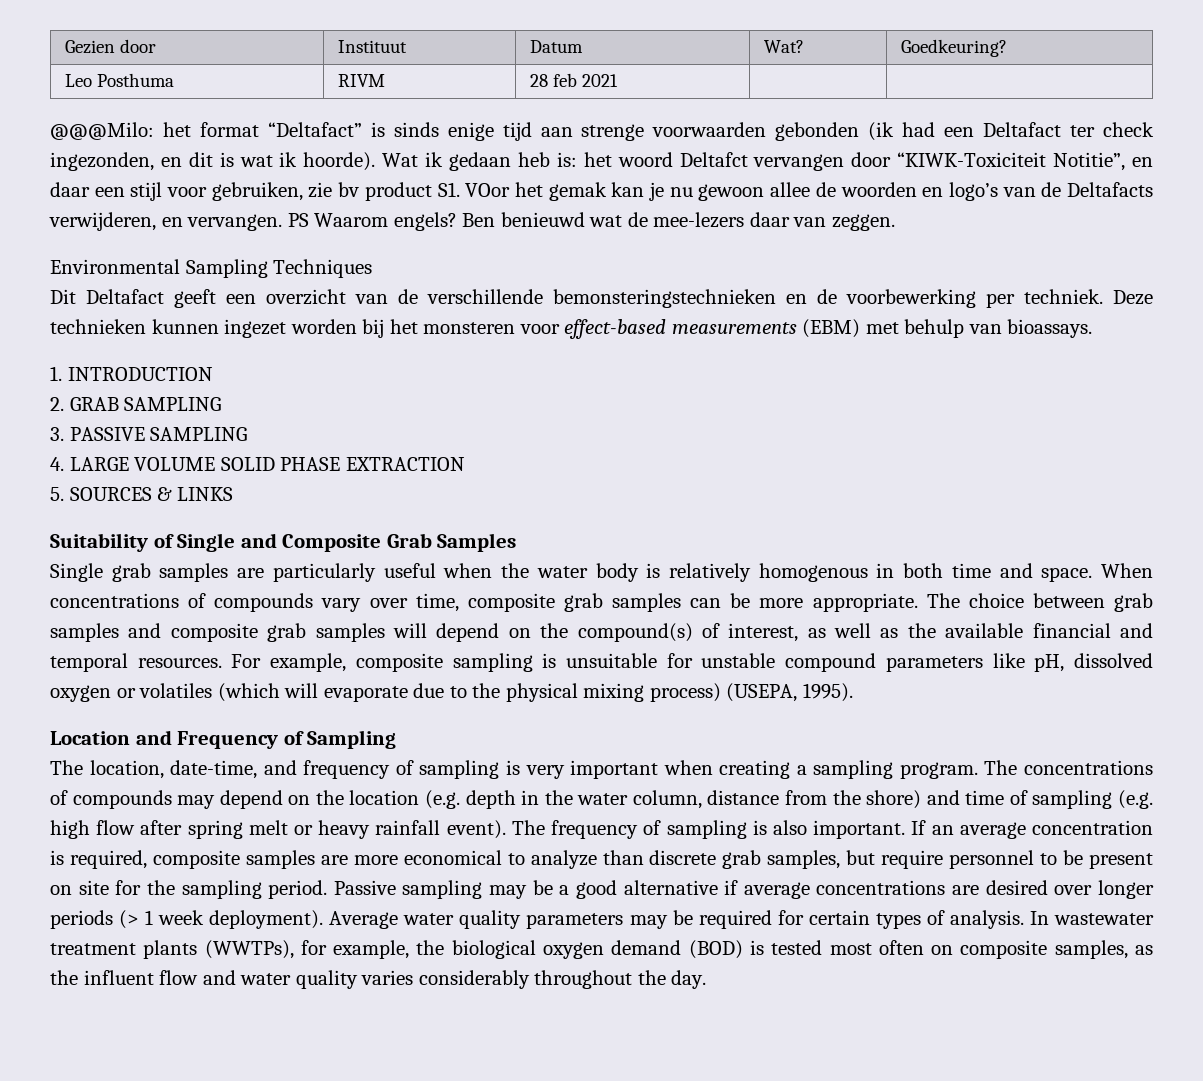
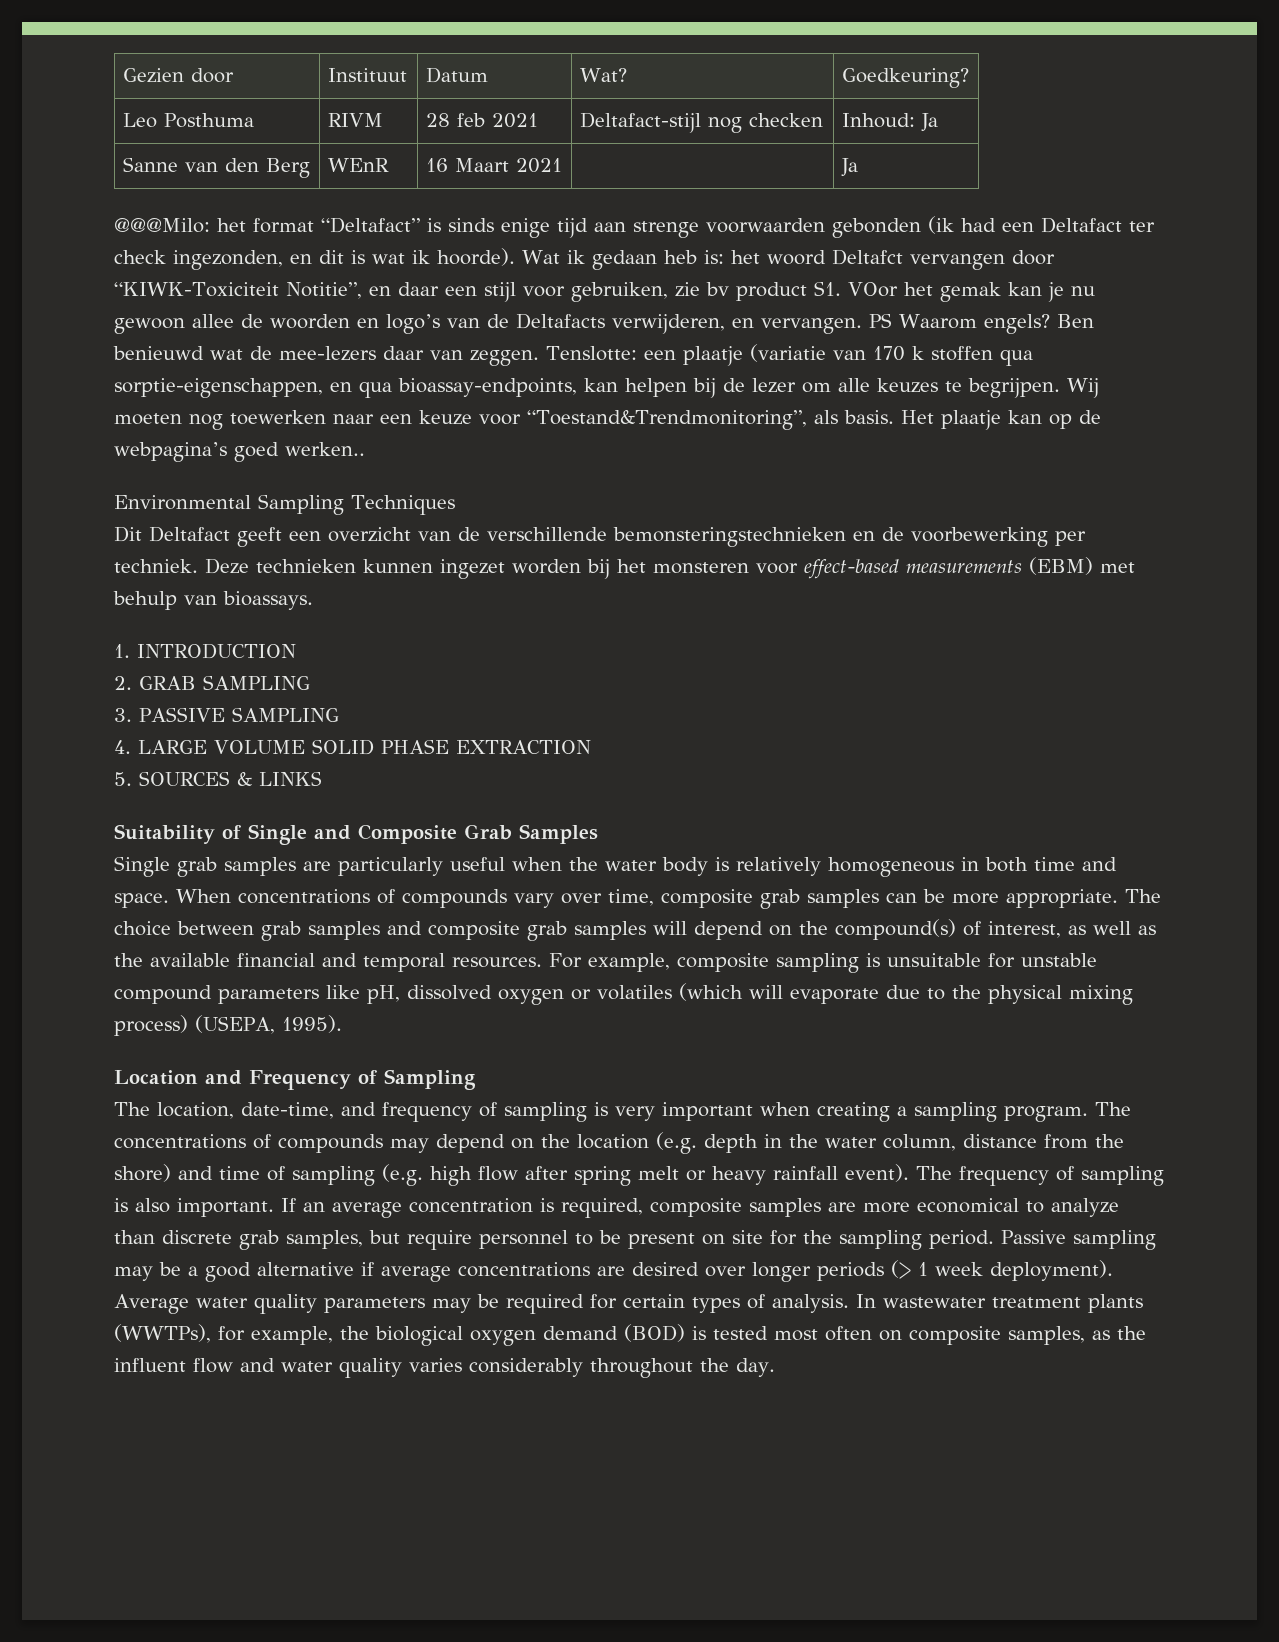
- Leo Posthuma | RIVM | 28 feb 2021 | |
+ Leo Posthuma | RIVM | 28 feb 2021 | Deltafact-stijl nog checken | Inhoud: Ja
+ Sanne van den Berg | WEnR | 16 Maart 2021 | | Ja
+ Tenslotte: een plaatje (variatie van 170 k stoffen qua sorptie-eigenschappen, en qua bioassay-endpoints, kan helpen bij de lezer om alle keuzes te begrijpen. Wij moeten nog toewerken naar een keuze voor “Toestand&Trendmonitoring”, als basis. Het plaatje kan op de webpagina’s goed werken..
- Single grab samples are particularly useful when the water body is relatively homogenous in both time and space.
+ Single grab samples are particularly useful when the water body is relatively homogeneous in both time and space.

